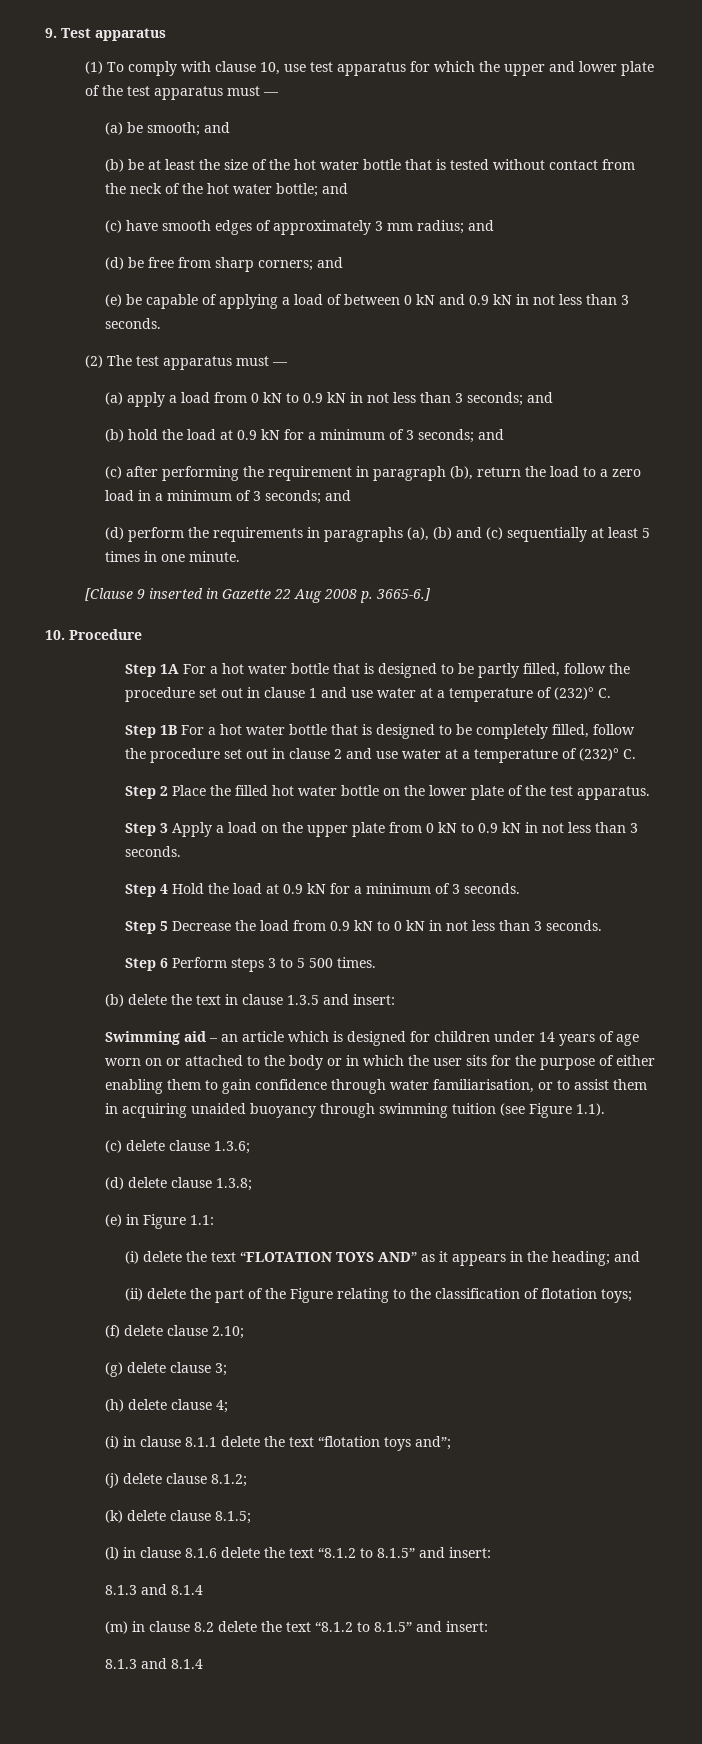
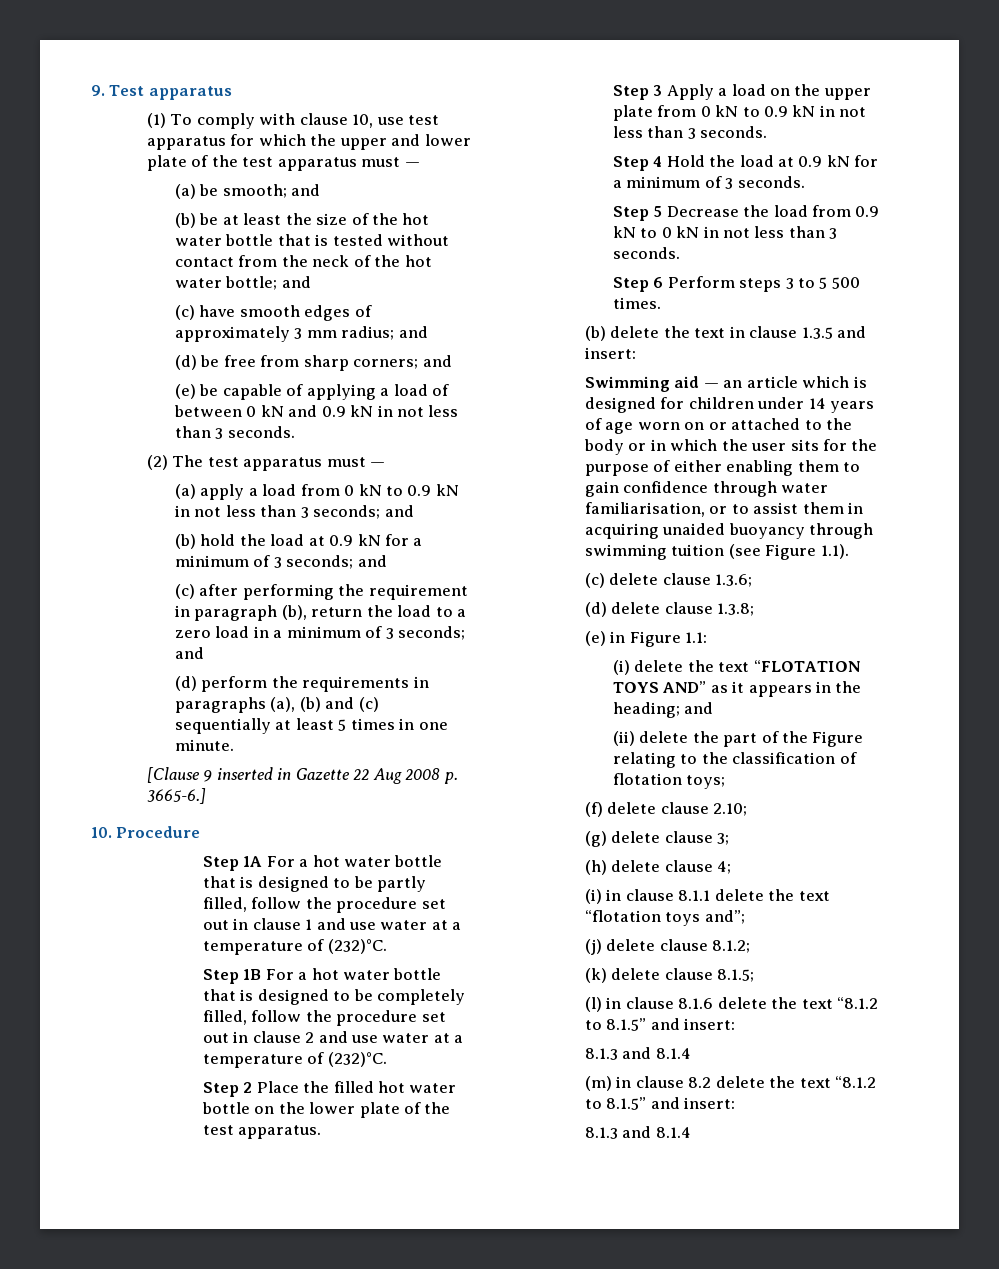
- Step 1A For a hot water bottle that is designed to be partly filled, follow the procedure set out in clause 1 and use water at a temperature of (232)° C.
+ Step 1A For a hot water bottle that is designed to be partly filled, follow the procedure set out in clause 1 and use water at a temperature of (232)°C.
- Step 1B For a hot water bottle that is designed to be completely filled, follow the procedure set out in clause 2 and use water at a temperature of (232)° C.
+ Step 1B For a hot water bottle that is designed to be completely filled, follow the procedure set out in clause 2 and use water at a temperature of (232)°C.
- Swimming aid – an article which is designed for children under 14 years of age worn on or attached to the body or in which the user sits for the purpose of either enabling them to gain confidence through water familiarisation, or to assist them in acquiring unaided buoyancy through swimming tuition (see Figure 1.1).
+ Swimming aid — an article which is designed for children under 14 years of age worn on or attached to the body or in which the user sits for the purpose of either enabling them to gain confidence through water familiarisation, or to assist them in acquiring unaided buoyancy through swimming tuition (see Figure 1.1).

